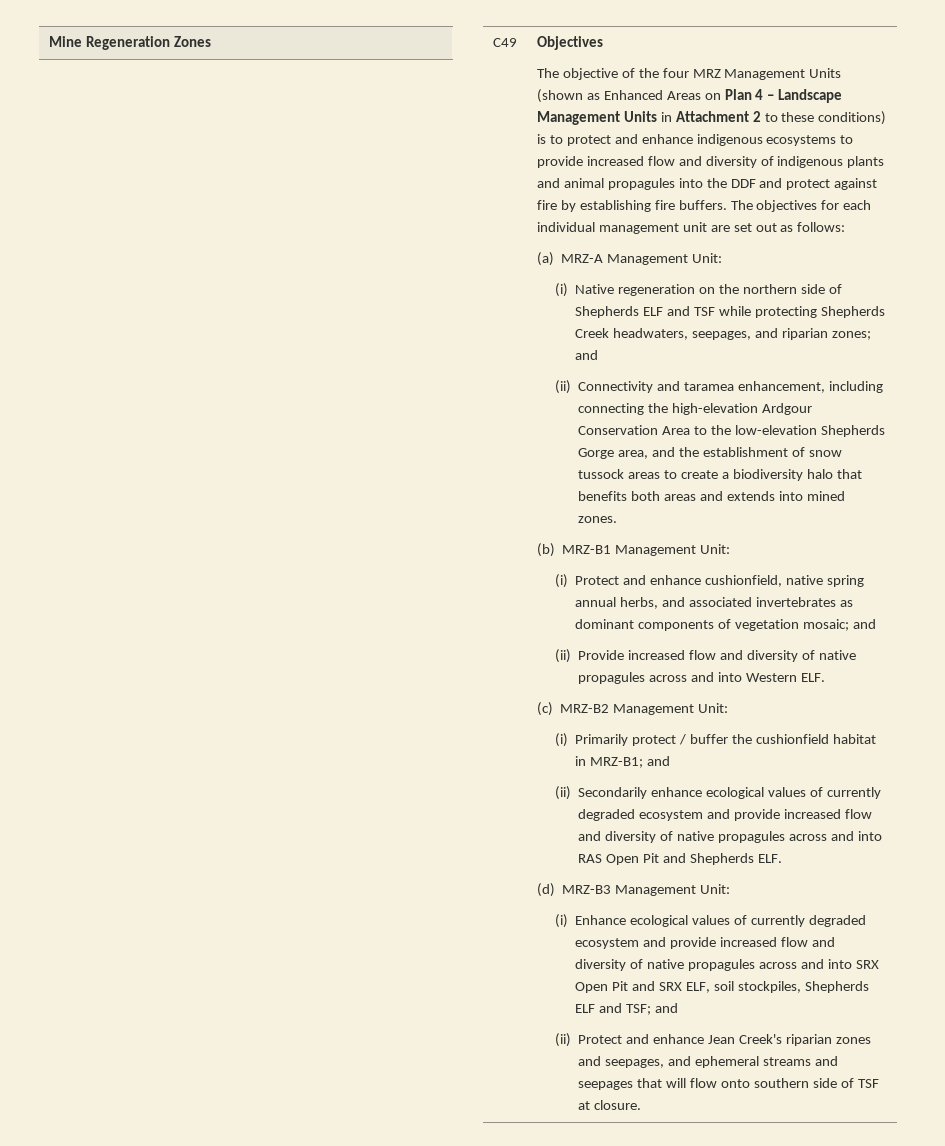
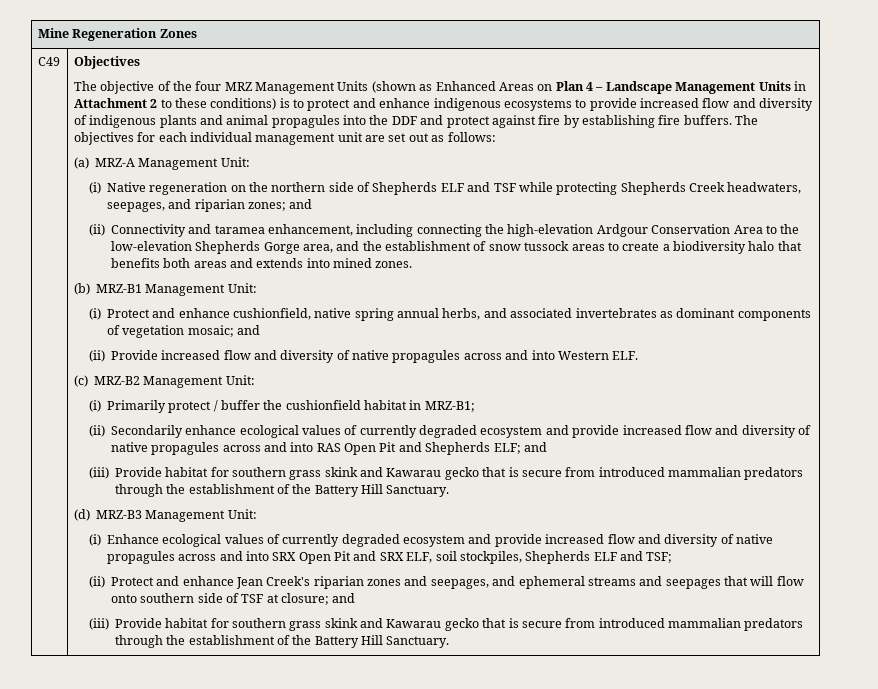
- (i) Primarily protect / buffer the cushionfield habitat in MRZ-B1; and
+ (i) Primarily protect / buffer the cushionfield habitat in MRZ-B1;
- (ii) Secondarily enhance ecological values of currently degraded ecosystem and provide increased flow and diversity of native propagules across and into RAS Open Pit and Shepherds ELF.
+ (ii) Secondarily enhance ecological values of currently degraded ecosystem and provide increased flow and diversity of native propagules across and into RAS Open Pit and Shepherds ELF; and
+ (iii) Provide habitat for southern grass skink and Kawarau gecko that is secure from introduced mammalian predators through the establishment of the Battery Hill Sanctuary.
- (i) Enhance ecological values of currently degraded ecosystem and provide increased flow and diversity of native propagules across and into SRX Open Pit and SRX ELF, soil stockpiles, Shepherds ELF and TSF; and
+ (i) Enhance ecological values of currently degraded ecosystem and provide increased flow and diversity of native propagules across and into SRX Open Pit and SRX ELF, soil stockpiles, Shepherds ELF and TSF;
- (ii) Protect and enhance Jean Creek's riparian zones and seepages, and ephemeral streams and seepages that will flow onto southern side of TSF at closure.
+ (ii) Protect and enhance Jean Creek's riparian zones and seepages, and ephemeral streams and seepages that will flow onto southern side of TSF at closure; and
+ (iii) Provide habitat for southern grass skink and Kawarau gecko that is secure from introduced mammalian predators through the establishment of the Battery Hill Sanctuary.

